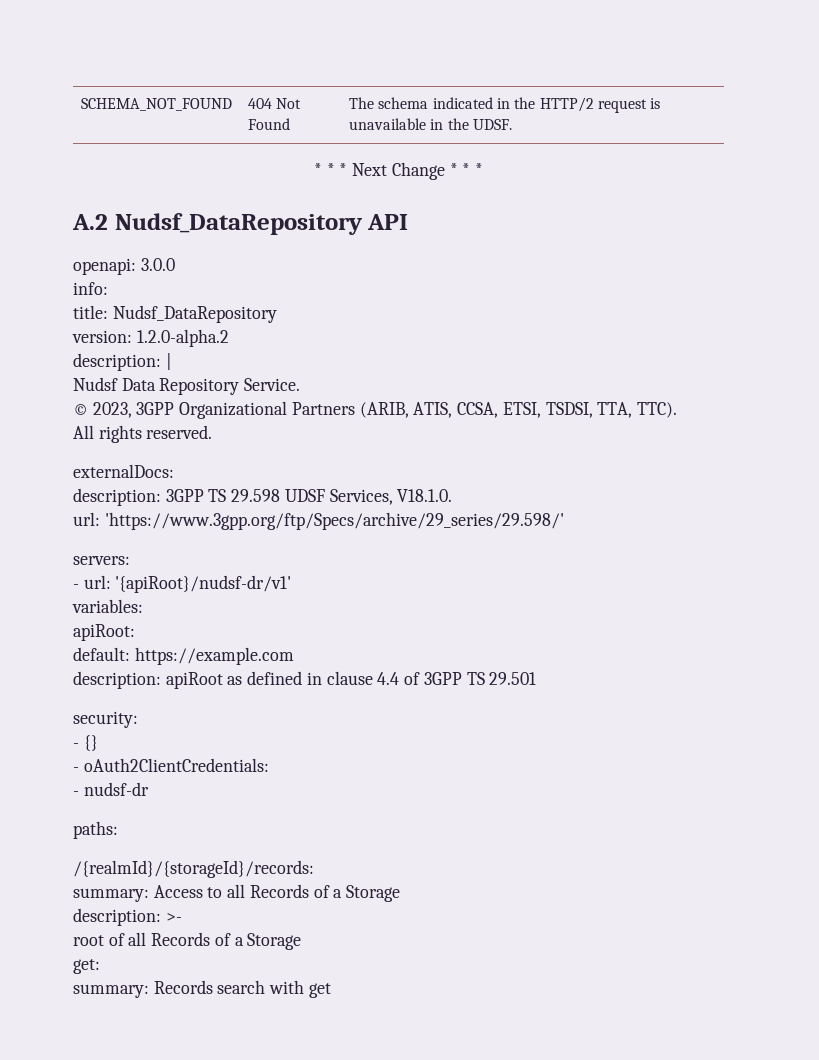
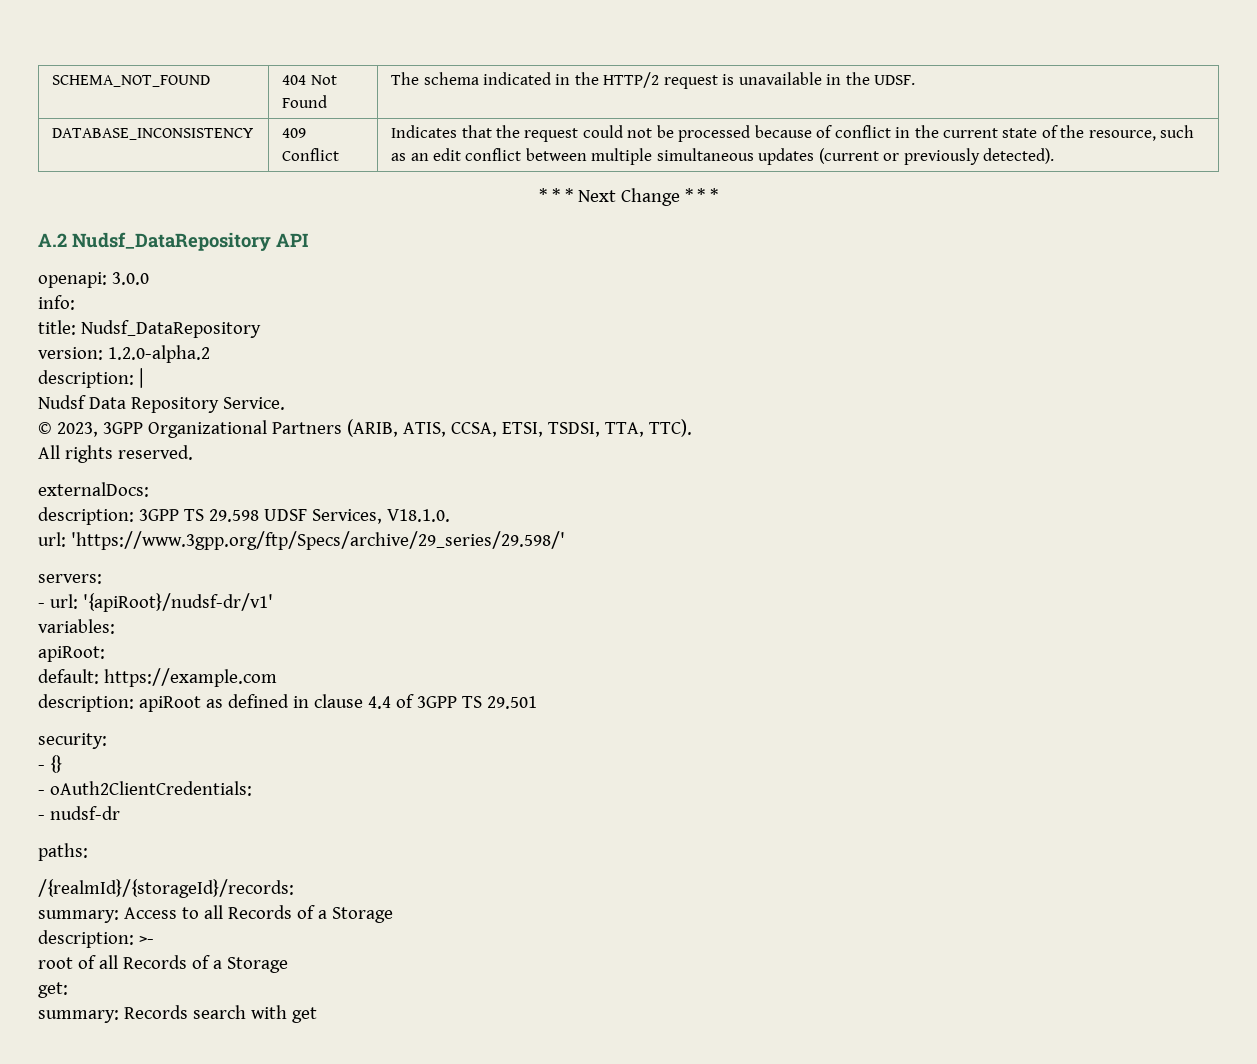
+ DATABASE_INCONSISTENCY | 409 Conflict | Indicates that the request could not be processed because of conflict in the current state of the resource, such as an edit conflict between multiple simultaneous updates (current or previously detected).

